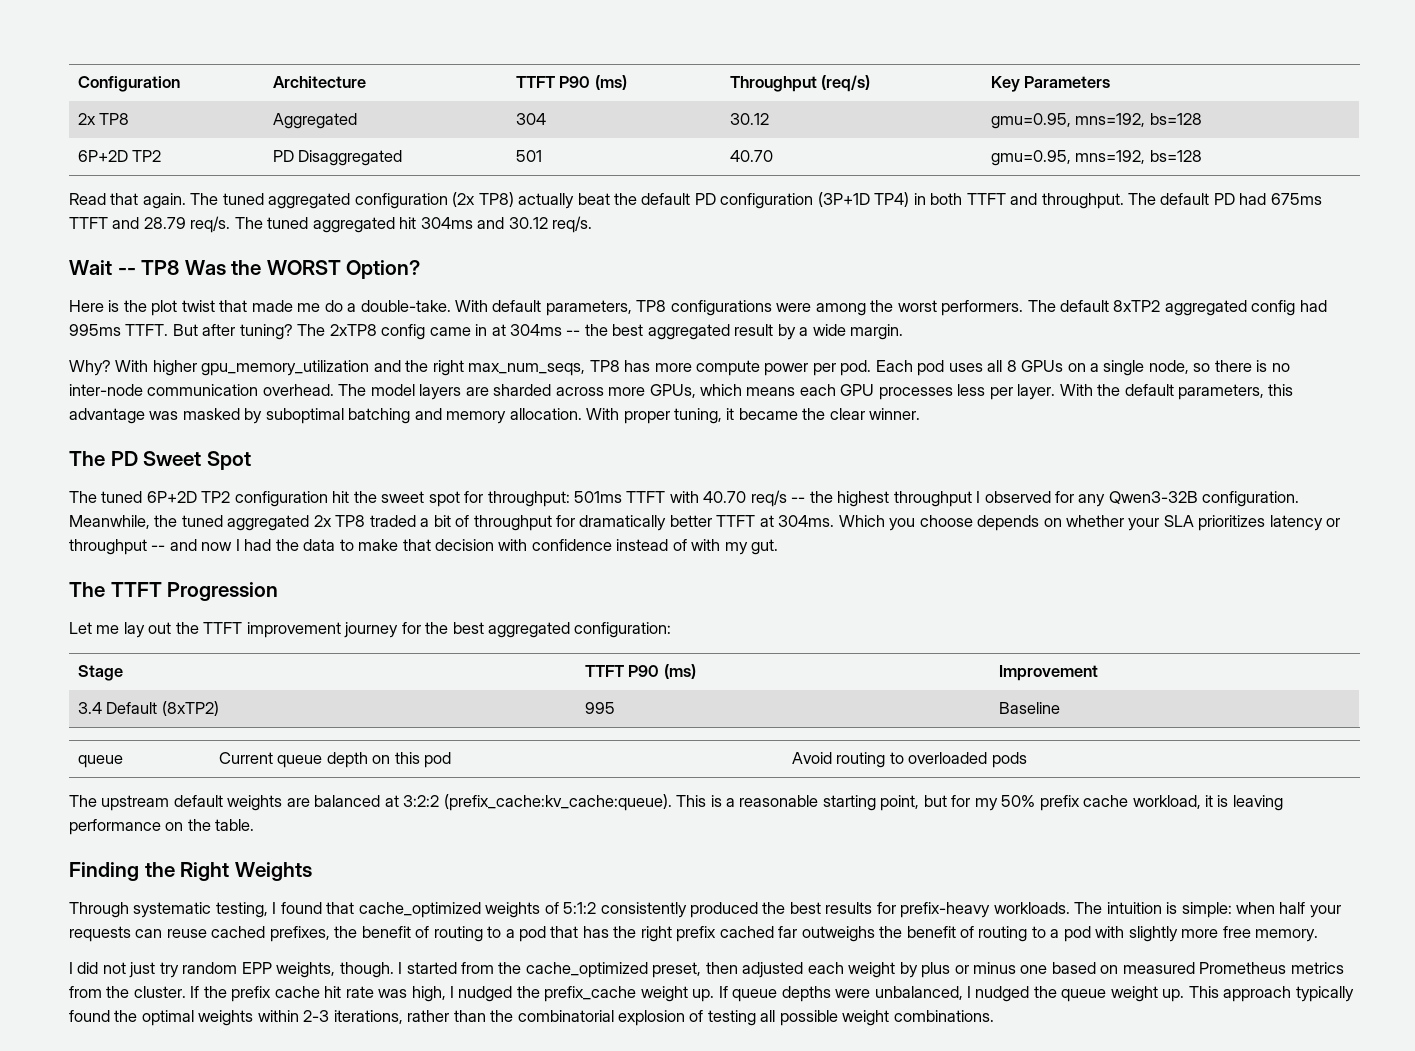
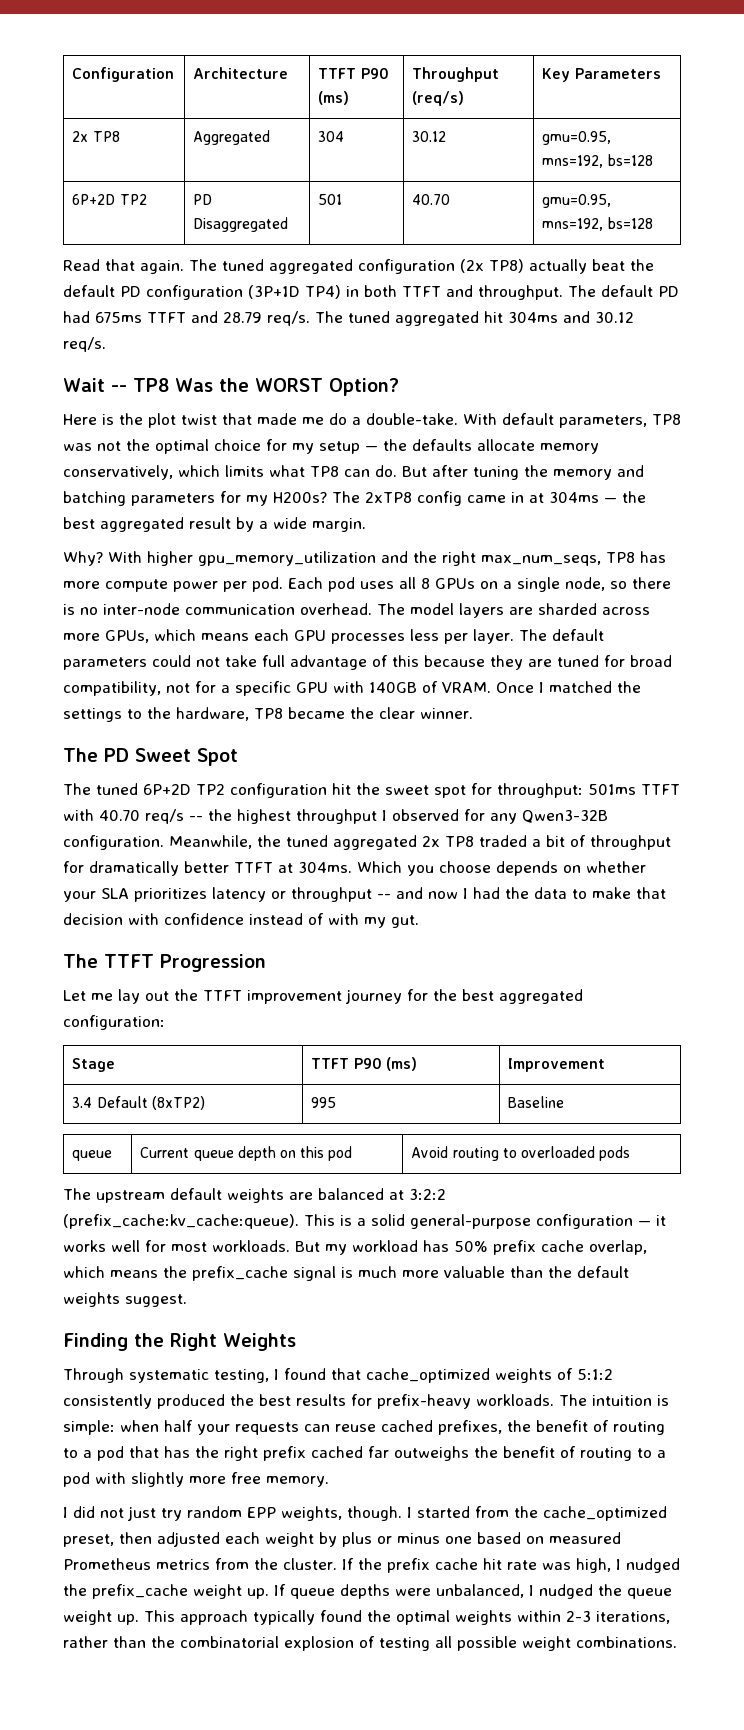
- With default parameters, TP8 configurations were among the worst performers. The default 8xTP2 aggregated config had 995ms TTFT. But after tuning?
+ With default parameters, TP8 was not the optimal choice for my setup — the defaults allocate memory conservatively, which limits what TP8 can do. But after tuning the memory and batching parameters for my H200s?
- The 2xTP8 config came in at 304ms -- the best aggregated result by a wide margin.
+ The 2xTP8 config came in at 304ms — the best aggregated result by a wide margin.
- With the default parameters, this advantage was masked by suboptimal batching and memory allocation. With proper tuning, it became the clear winner.
+ The default parameters could not take full advantage of this because they are tuned for broad compatibility, not for a specific GPU with 140GB of VRAM. Once I matched the settings to the hardware, TP8 became the clear winner.
- This is a reasonable starting point, but for my 50% prefix cache workload, it is leaving performance on the table.
+ This is a solid general-purpose configuration — it works well for most workloads. But my workload has 50% prefix cache overlap, which means the prefix_cache signal is much more valuable than the default weights suggest.

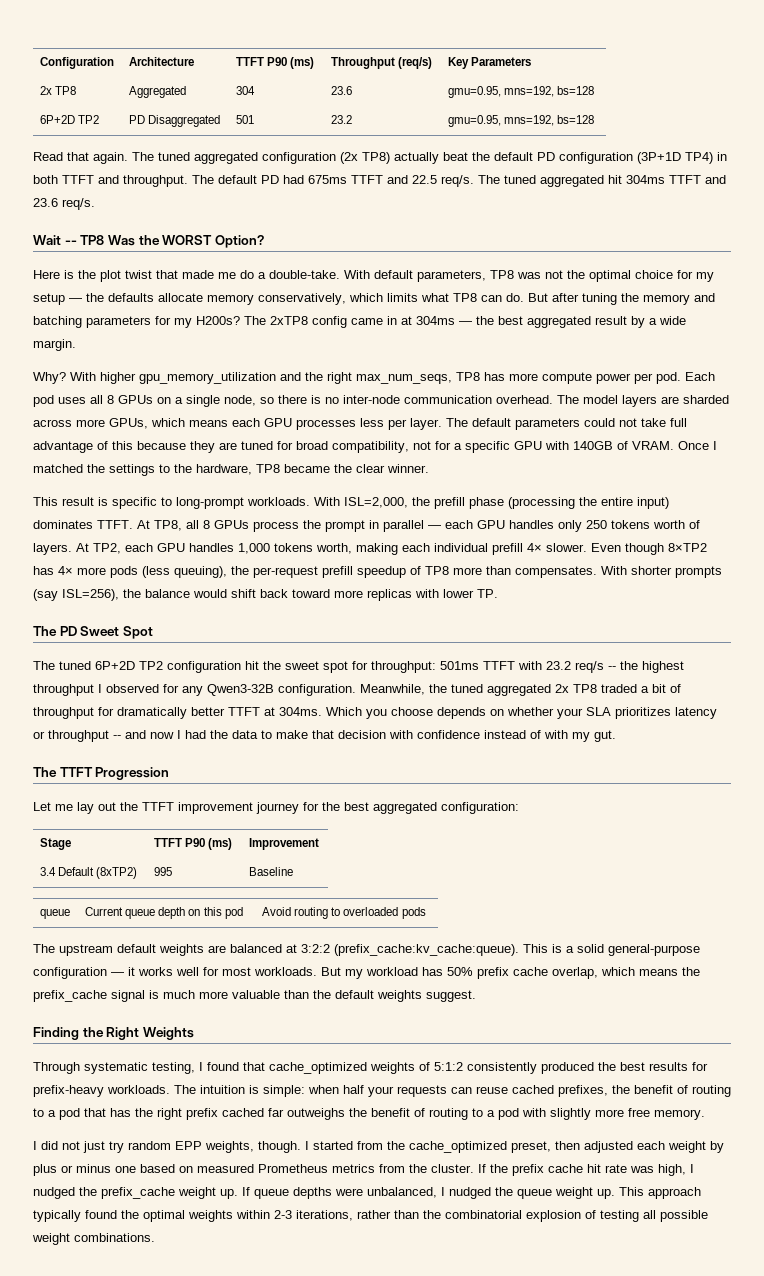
- 2x TP8 | Aggregated | 304 | 30.12 | gmu=0.95, mns=192, bs=128
+ 2x TP8 | Aggregated | 304 | 23.6 | gmu=0.95, mns=192, bs=128
- 6P+2D TP2 | PD Disaggregated | 501 | 40.70 | gmu=0.95, mns=192, bs=128
+ 6P+2D TP2 | PD Disaggregated | 501 | 23.2 | gmu=0.95, mns=192, bs=128
- The default PD had 675ms TTFT and 28.79 req/s.
+ The default PD had 675ms TTFT and 22.5 req/s.
- The tuned aggregated hit 304ms and 30.12 req/s.
+ The tuned aggregated hit 304ms TTFT and 23.6 req/s.
+ This result is specific to long-prompt workloads. With ISL=2,000, the prefill phase (processing the entire input) dominates TTFT. At TP8, all 8 GPUs process the prompt in parallel — each GPU handles only 250 tokens worth of layers. At TP2, each GPU handles 1,000 tokens worth, making each individual prefill 4× slower. Even though 8×TP2 has 4× more pods (less queuing), the per-request prefill speedup of TP8 more than compensates. With shorter prompts (say ISL=256), the balance would shift back toward more replicas with lower TP.
- The tuned 6P+2D TP2 configuration hit the sweet spot for throughput: 501ms TTFT with 40.70 req/s -- the highest throughput I observed for any Qwen3-32B configuration.
+ The tuned 6P+2D TP2 configuration hit the sweet spot for throughput: 501ms TTFT with 23.2 req/s -- the highest throughput I observed for any Qwen3-32B configuration.

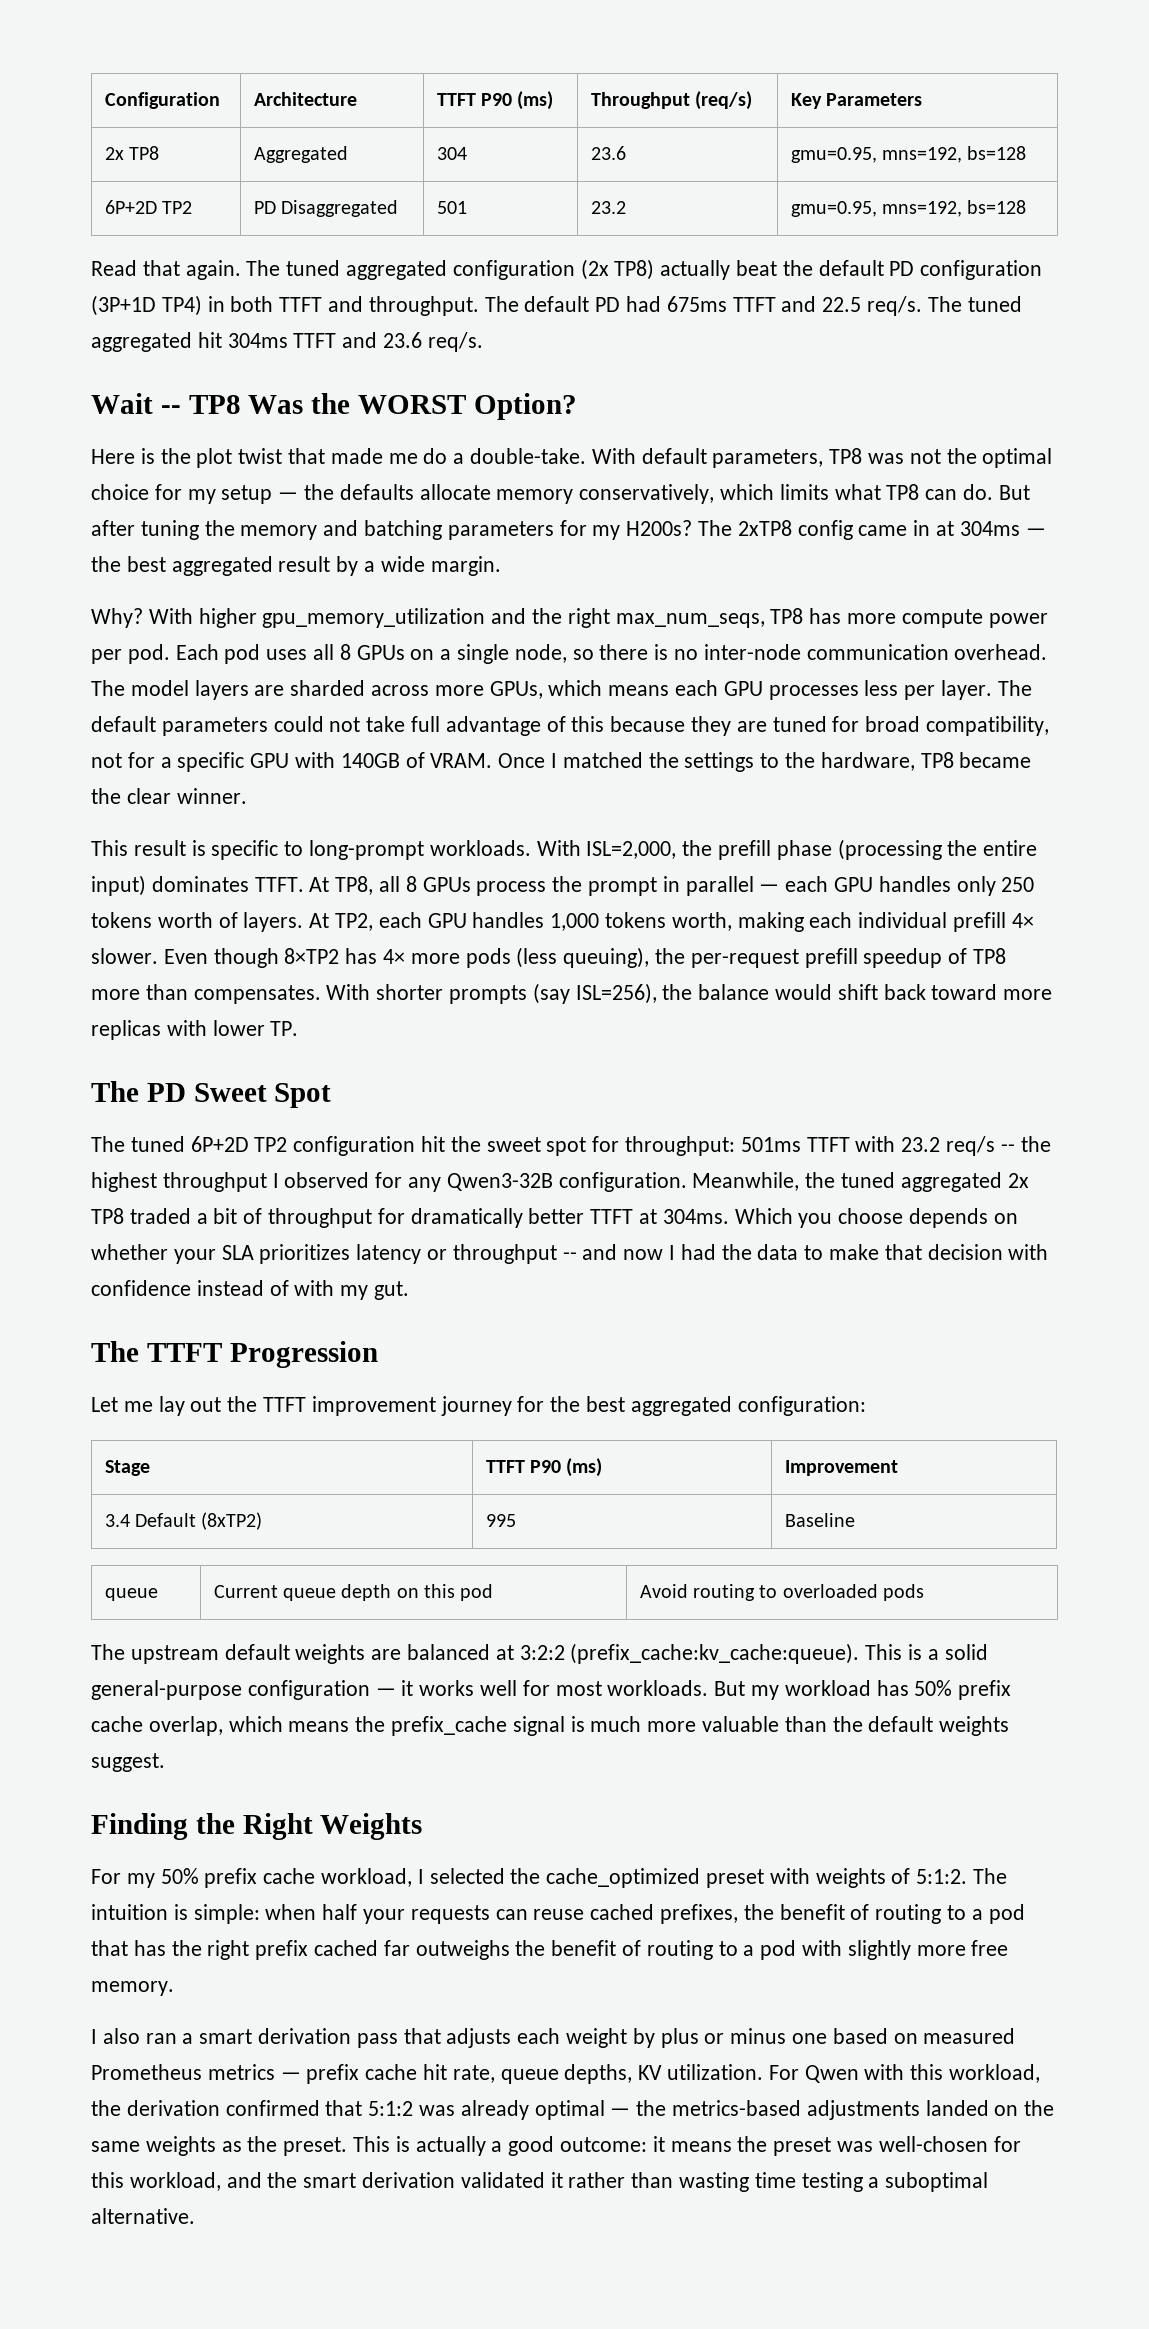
- Through systematic testing, I found that cache_optimized weights of 5:1:2 consistently produced the best results for prefix-heavy workloads.
+ For my 50% prefix cache workload, I selected the cache_optimized preset with weights of 5:1:2.
- I did not just try random EPP weights, though. I started from the cache_optimized preset, then adjusted each weight by plus or minus one based on measured Prometheus metrics from the cluster. If the prefix cache hit rate was high, I nudged the prefix_cache weight up. If queue depths were unbalanced, I nudged the queue weight up. This approach typically found the optimal weights within 2-3 iterations, rather than the combinatorial explosion of testing all possible weight combinations.
+ I also ran a smart derivation pass that adjusts each weight by plus or minus one based on measured Prometheus metrics — prefix cache hit rate, queue depths, KV utilization. For Qwen with this workload, the derivation confirmed that 5:1:2 was already optimal — the metrics-based adjustments landed on the same weights as the preset. This is actually a good outcome: it means the preset was well-chosen for this workload, and the smart derivation validated it rather than wasting time testing a suboptimal alternative.

